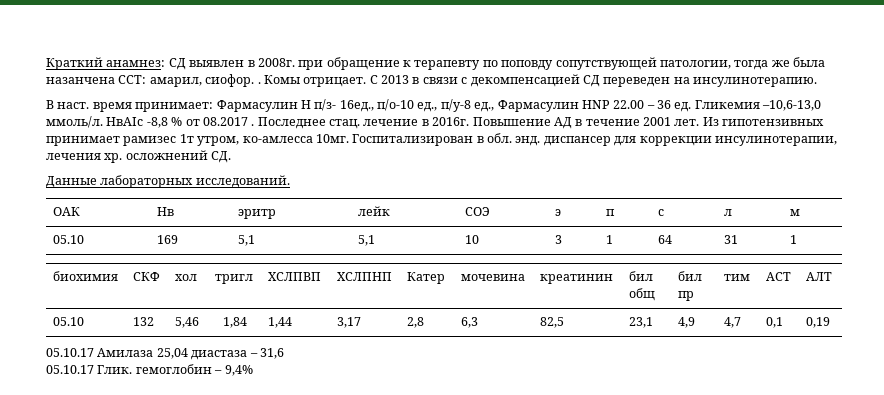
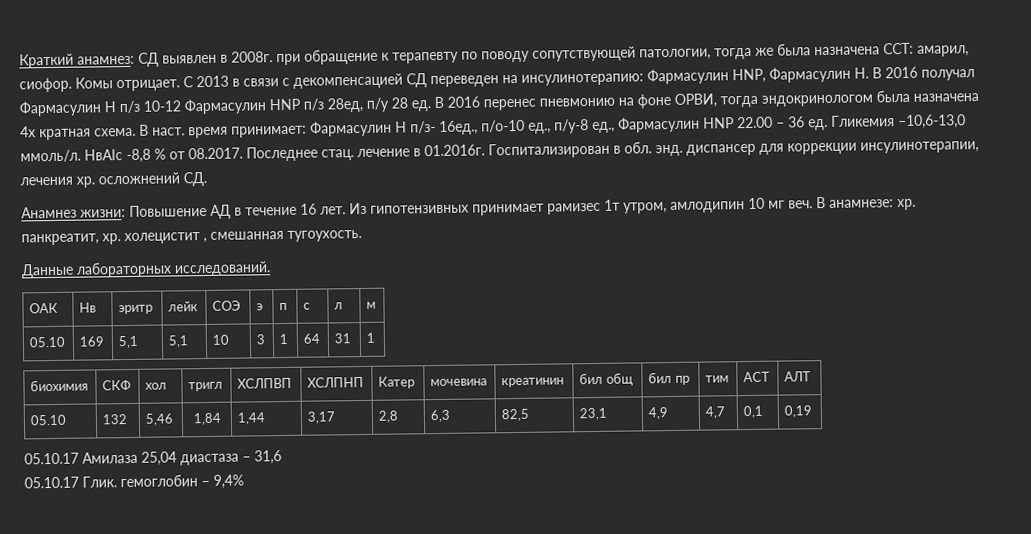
- Краткий анамнез: СД выявлен в 2008г. при обращение к терапевту по поповду сопутствующей патологии, тогда же была назанчена ССТ: амарил, сиофор. .
+ Краткий анамнез: СД выявлен в 2008г. при обращение к терапевту по поводу сопутствующей патологии, тогда же была назначена ССТ: амарил, сиофор.
- С 2013 в связи с декомпенсацией СД переведен на инсулинотерапию.
- В наст. время принимает: Фармасулин Н п/з- 16ед., п/о-10 ед., п/у-8 ед., Фармасулин НNP 22.00 – 36 ед.
+ С 2013 в связи с декомпенсацией СД переведен на инсулинотерапию: Фармасулин НNP, Фармасулин Н. В 2016 получал Фармасулин Н п/з 10-12 Фармасулин НNP п/з 28ед, п/у 28 ед. В 2016 перенес пневмонию на фоне ОРВИ, тогда эндокринологом была назначена 4х кратная схема. В наст. время принимает: Фармасулин Н п/з- 16ед., п/о-10 ед., п/у-8 ед., Фармасулин НNP 22.00 – 36 ед.
- НвАIс -8,8 % от 08.2017 . Последнее стац. лечение в 2016г. Повышение АД в течение 2001 лет. Из гипотензивных принимает рамизес 1т утром, ко-амлесса 10мг. Госпитализирован в обл. энд. диспансер для коррекции инсулинотерапии, лечения хр. осложнений СД.
+ НвАIс -8,8 % от 08.2017. Последнее стац. лечение в 01.2016г. Госпитализирован в обл. энд. диспансер для коррекции инсулинотерапии, лечения хр. осложнений СД.
+ Анамнез жизни: Повышение АД в течение 16 лет. Из гипотензивных принимает рамизес 1т утром, амлодипин 10 мг веч. В анамнезе: хр. панкреатит, хр. холецистит , смешанная тугоухость.

